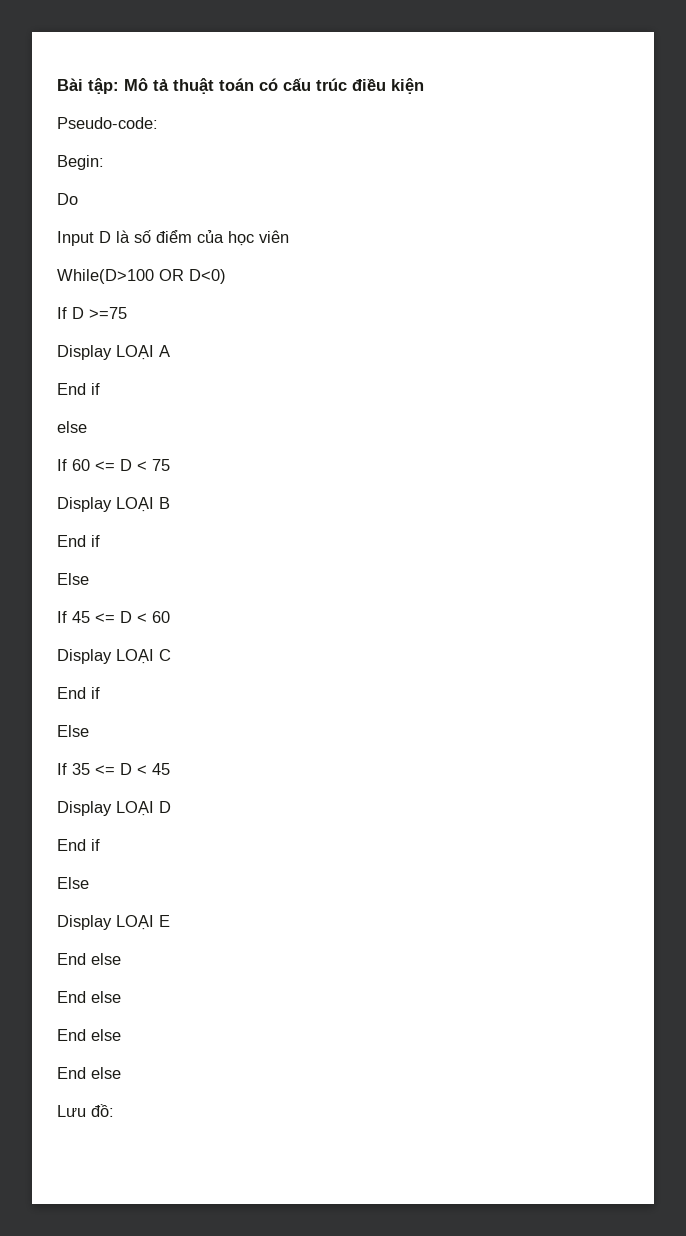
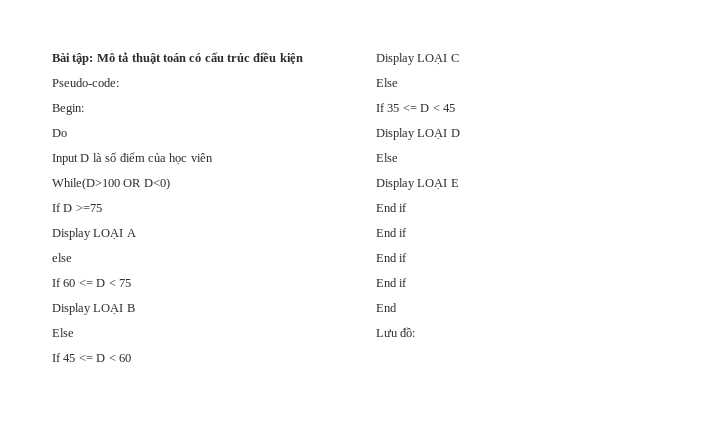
  Display LOẠI A
- End if
  Display LOẠI B
- End if
  Display LOẠI C
- End if
  Display LOẠI D
- End if
  Display LOẠI E
- End else
- End else
- End else
- End else
+ End if
+ End if
+ End if
+ End if
+ End

